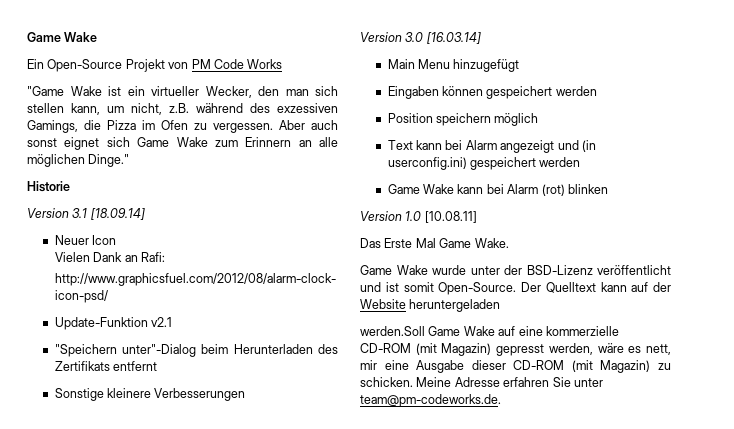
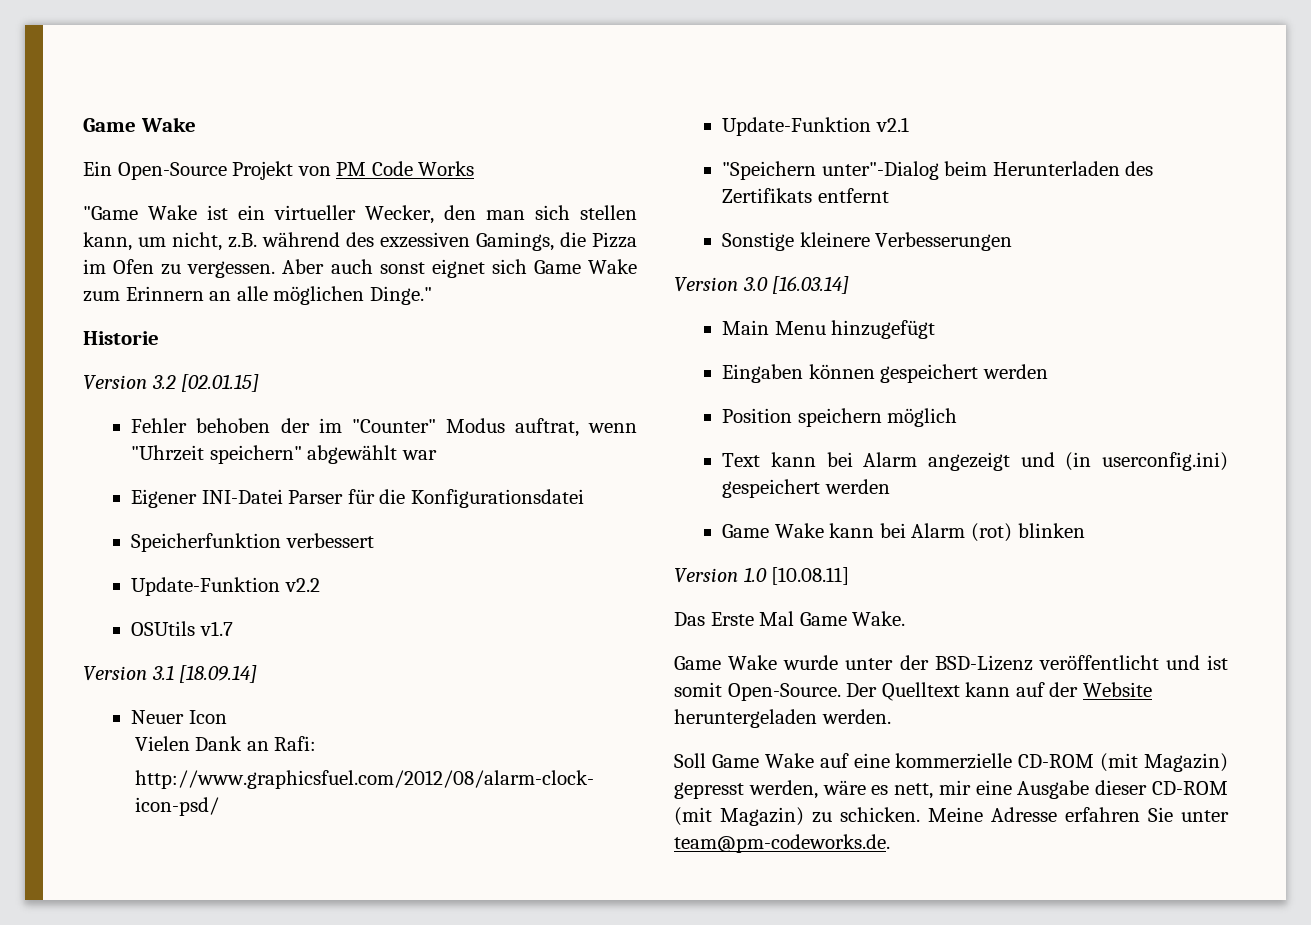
+ Version 3.2 [02.01.15]
+ Fehler behoben der im "Counter" Modus auftrat, wenn "Uhrzeit speichern" abgewählt war
+ Eigener INI-Datei Parser für die Konfigurationsdatei
+ Speicherfunktion verbessert
+ Update-Funktion v2.2
+ OSUtils v1.7
- Der Quelltext kann auf der Website heruntergeladen
- werden.Soll Game Wake auf eine kommerzielle CD-ROM (mit Magazin) gepresst werden, wäre es nett, mir eine Ausgabe dieser CD-ROM (mit Magazin) zu schicken.
+ Der Quelltext kann auf der Website heruntergeladen werden.
+ Soll Game Wake auf eine kommerzielle CD-ROM (mit Magazin) gepresst werden, wäre es nett, mir eine Ausgabe dieser CD-ROM (mit Magazin) zu schicken.

